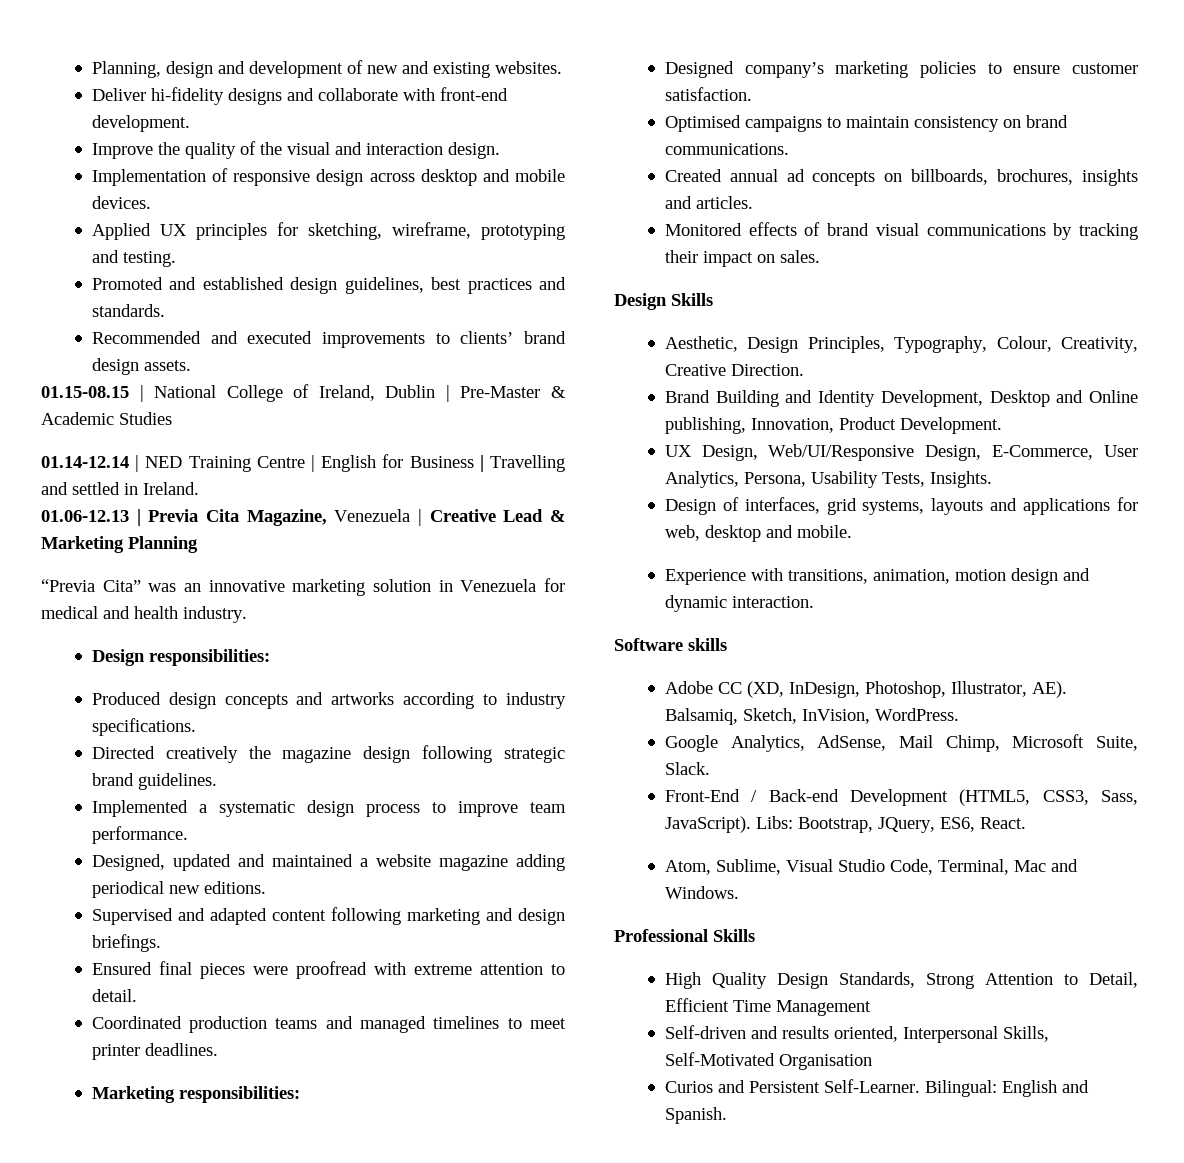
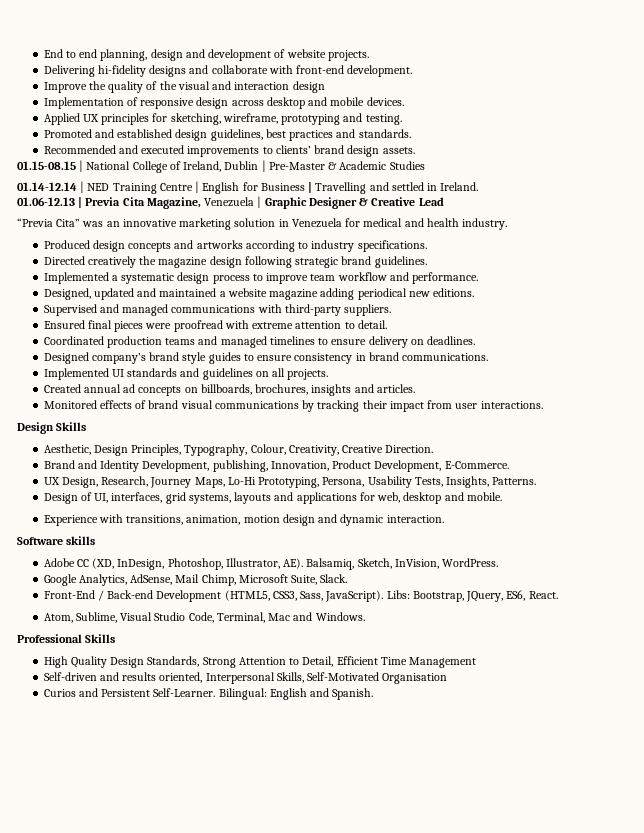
- Planning, design and development of new and existing websites.
- Deliver hi-fidelity designs and collaborate with front-end development.
+ End to end planning, design and development of website projects.
+ Delivering hi-fidelity designs and collaborate with front-end development.
- Improve the quality of the visual and interaction design.
+ Improve the quality of the visual and interaction design
- 01.06-12.13 | Previa Cita Magazine, Venezuela | Creative Lead & Marketing Planning
+ 01.06-12.13 | Previa Cita Magazine, Venezuela | Graphic Designer & Creative Lead
- Design responsibilities:
- Implemented a systematic design process to improve team performance.
+ Implemented a systematic design process to improve team workflow and performance.
- Supervised and adapted content following marketing and design briefings.
+ Supervised and managed communications with third-party suppliers.
- Coordinated production teams and managed timelines to meet printer deadlines.
+ Coordinated production teams and managed timelines to ensure delivery on deadlines.
- Marketing responsibilities:
- Designed company’s marketing policies to ensure customer satisfaction.
- Optimised campaigns to maintain consistency on brand communications.
+ Designed company’s brand style guides to ensure consistency in brand communications.
+ Implemented UI standards and guidelines on all projects.
- Monitored effects of brand visual communications by tracking their impact on sales.
+ Monitored effects of brand visual communications by tracking their impact from user interactions.
- Brand Building and Identity Development, Desktop and Online publishing, Innovation, Product Development.
+ Brand and Identity Development, publishing, Innovation, Product Development, E-Commerce.
- UX Design, Web/UI/Responsive Design, E-Commerce, User Analytics, Persona, Usability Tests, Insights.
+ UX Design, Research, Journey Maps, Lo-Hi Prototyping, Persona, Usability Tests, Insights, Patterns.
- Design of interfaces, grid systems, layouts and applications for web, desktop and mobile.
+ Design of UI, interfaces, grid systems, layouts and applications for web, desktop and mobile.

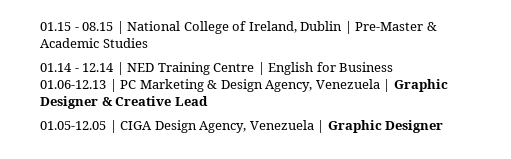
- End to end planning, design and development of website projects.
- Delivering hi-fidelity designs and collaborate with front-end development.
- Improve the quality of the visual and interaction design
- Implementation of responsive design across desktop and mobile devices.
- Applied UX principles for sketching, wireframe, prototyping and testing.
- Promoted and established design guidelines, best practices and standards.
- Recommended and executed improvements to clients’ brand design assets.
- 01.15-08.15 | National College of Ireland, Dublin | Pre-Master & Academic Studies
+ 01.15 - 08.15 | National College of Ireland, Dublin | Pre-Master & Academic Studies
- 01.14-12.14 | NED Training Centre | English for Business | Travelling and settled in Ireland.
- 01.06-12.13 | Previa Cita Magazine, Venezuela | Graphic Designer & Creative Lead
+ 01.14 - 12.14 | NED Training Centre | English for Business
+ 01.06-12.13 | PC Marketing & Design Agency, Venezuela | Graphic Designer & Creative Lead
- “Previa Cita” was an innovative marketing solution in Venezuela for medical and health industry.
- Produced design concepts and artworks according to industry specifications.
- Directed creatively the magazine design following strategic brand guidelines.
- Implemented a systematic design process to improve team workflow and performance.
- Designed, updated and maintained a website magazine adding periodical new editions.
- Supervised and managed communications with third-party suppliers.
- Ensured final pieces were proofread with extreme attention to detail.
- Coordinated production teams and managed timelines to ensure delivery on deadlines.
- Designed company’s brand style guides to ensure consistency in brand communications.
- Implemented UI standards and guidelines on all projects.
- Created annual ad concepts on billboards, brochures, insights and articles.
- Monitored effects of brand visual communications by tracking their impact from user interactions.
- Design Skills
- Aesthetic, Design Principles, Typography, Colour, Creativity, Creative Direction.
- Brand and Identity Development, publishing, Innovation, Product Development, E-Commerce.
- UX Design, Research, Journey Maps, Lo-Hi Prototyping, Persona, Usability Tests, Insights, Patterns.
- Design of UI, interfaces, grid systems, layouts and applications for web, desktop and mobile.
- Experience with transitions, animation, motion design and dynamic interaction.
- Software skills
- Adobe CC (XD, InDesign, Photoshop, Illustrator, AE). Balsamiq, Sketch, InVision, WordPress.
- Google Analytics, AdSense, Mail Chimp, Microsoft Suite, Slack.
- Front-End / Back-end Development (HTML5, CSS3, Sass, JavaScript). Libs: Bootstrap, JQuery, ES6, React.
- Atom, Sublime, Visual Studio Code, Terminal, Mac and Windows.
- Professional Skills
- High Quality Design Standards, Strong Attention to Detail, Efficient Time Management
- Self-driven and results oriented, Interpersonal Skills, Self-Motivated Organisation
- Curios and Persistent Self-Learner. Bilingual: English and Spanish.
+ 01.05-12.05 | CIGA Design Agency, Venezuela | Graphic Designer

